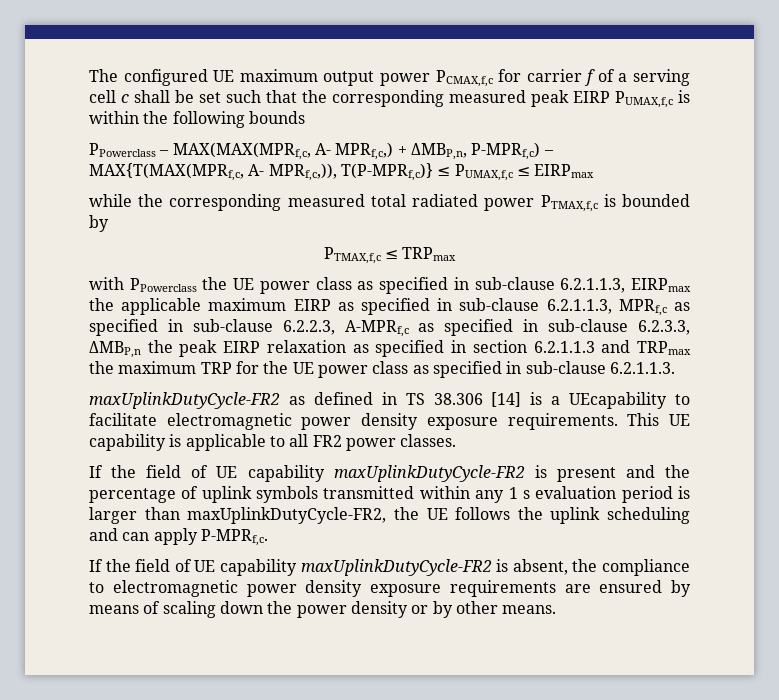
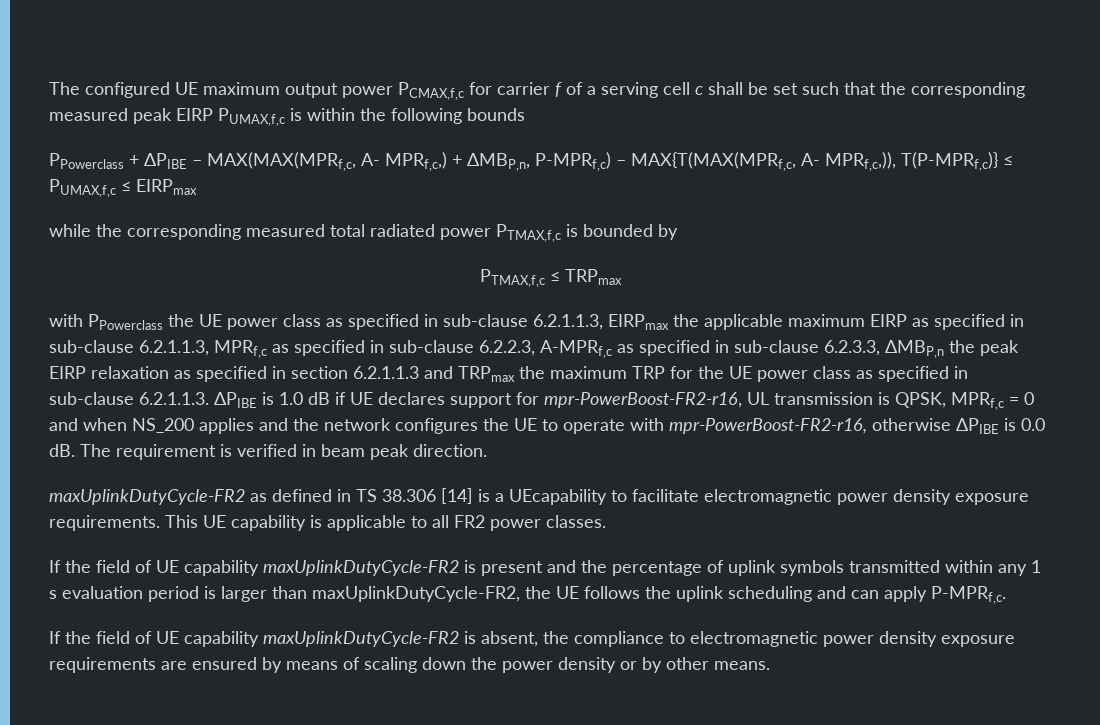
- PPowerclass – MAX(MAX(MPRf,c, A- MPRf,c,) + ΔMBP,n, P-MPRf,c) – MAX{T(MAX(MPRf,c, A- MPRf,c,)), T(P-MPRf,c)} ≤ PUMAX,f,c ≤ EIRPmax
+ PPowerclass + ΔPIBE – MAX(MAX(MPRf,c, A- MPRf,c,) + ΔMBP,n, P-MPRf,c) – MAX{T(MAX(MPRf,c, A- MPRf,c,)), T(P-MPRf,c)} ≤ PUMAX,f,c ≤ EIRPmax
- with PPowerclass the UE power class as specified in sub-clause 6.2.1.1.3, EIRPmax the applicable maximum EIRP as specified in sub-clause 6.2.1.1.3, MPRf,c as specified in sub-clause 6.2.2.3, A-MPRf,c as specified in sub-clause 6.2.3.3, ΔMBP,n the peak EIRP relaxation as specified in section 6.2.1.1.3 and TRPmax the maximum TRP for the UE power class as specified in sub-clause 6.2.1.1.3.
+ with PPowerclass the UE power class as specified in sub-clause 6.2.1.1.3, EIRPmax the applicable maximum EIRP as specified in sub-clause 6.2.1.1.3, MPRf,c as specified in sub-clause 6.2.2.3, A-MPRf,c as specified in sub-clause 6.2.3.3, ΔMBP,n the peak EIRP relaxation as specified in section 6.2.1.1.3 and TRPmax the maximum TRP for the UE power class as specified in sub-clause 6.2.1.1.3. ΔPIBE is 1.0 dB if UE declares support for mpr-PowerBoost-FR2-r16, UL transmission is QPSK, MPRf,c = 0 and when NS_200 applies and the network configures the UE to operate with mpr-PowerBoost-FR2-r16, otherwise ΔPIBE is 0.0 dB. The requirement is verified in beam peak direction.

